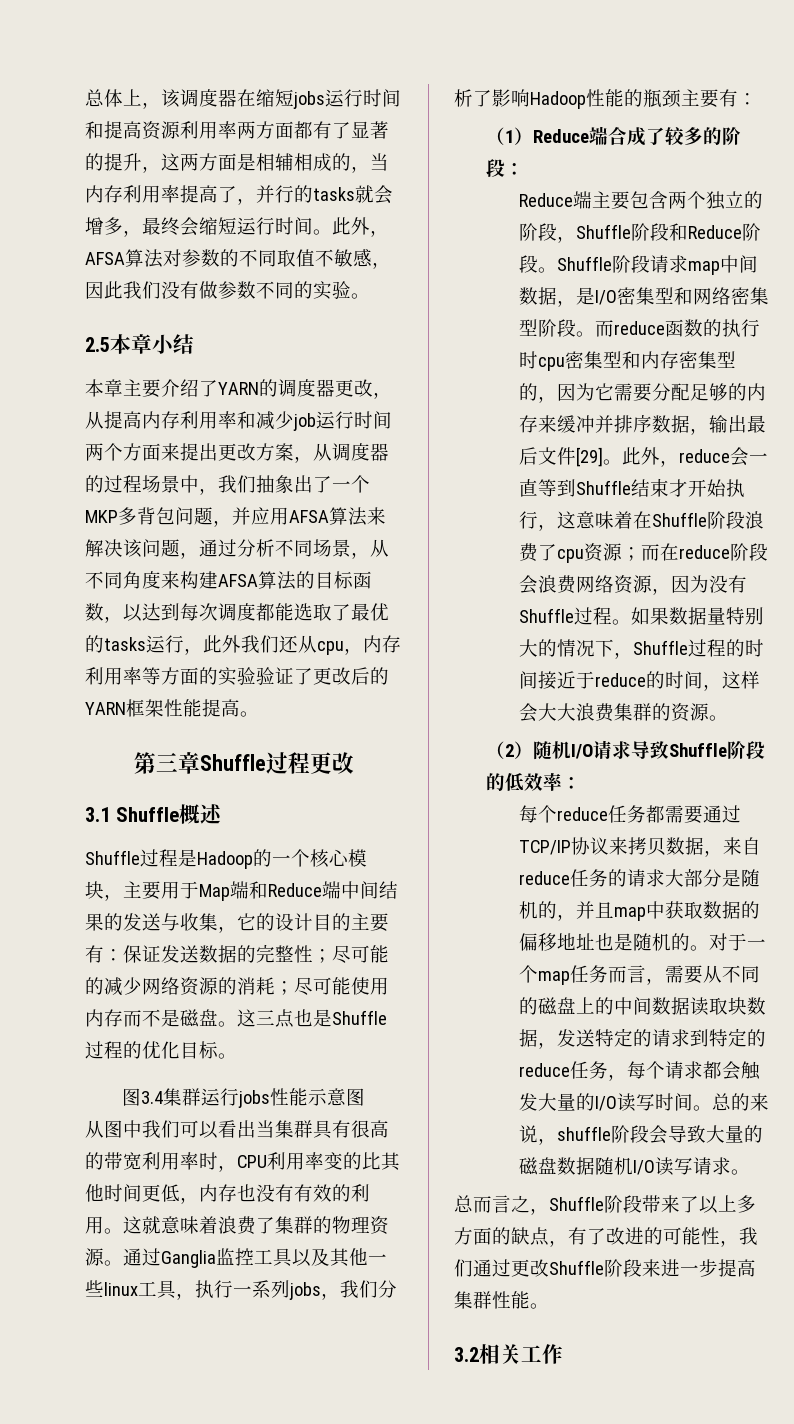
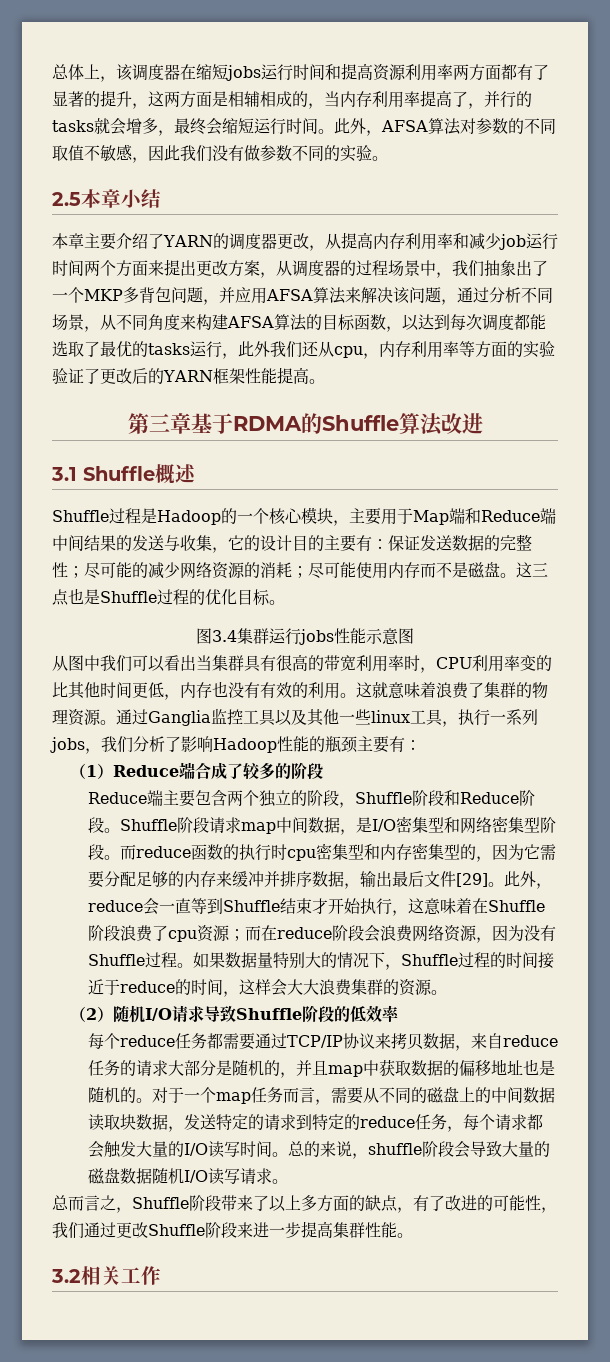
- 第三章Shuffle过程更改
+ 第三章基于RDMA的Shuffle算法改进
- （1）Reduce端合成了较多的阶段：
+ （1）Reduce端合成了较多的阶段
- （2）随机I/O请求导致Shuffle阶段的低效率：
+ （2）随机I/O请求导致Shuffle阶段的低效率

